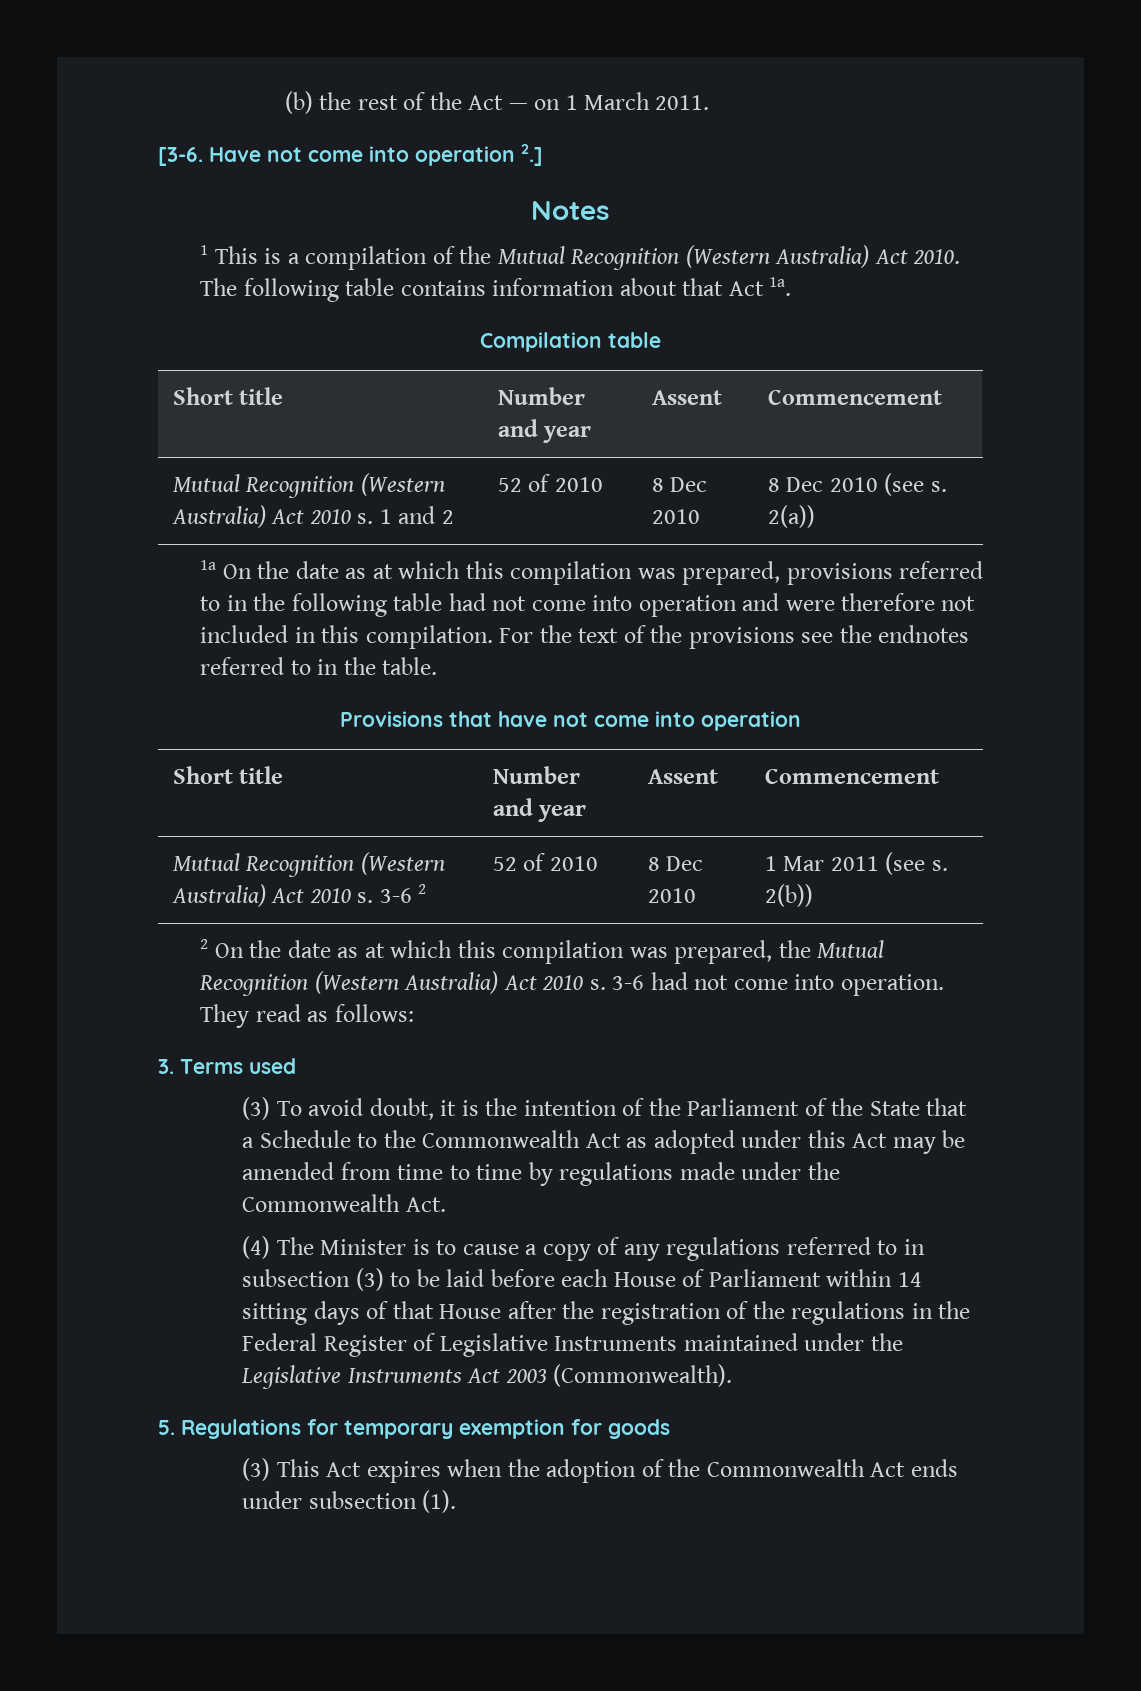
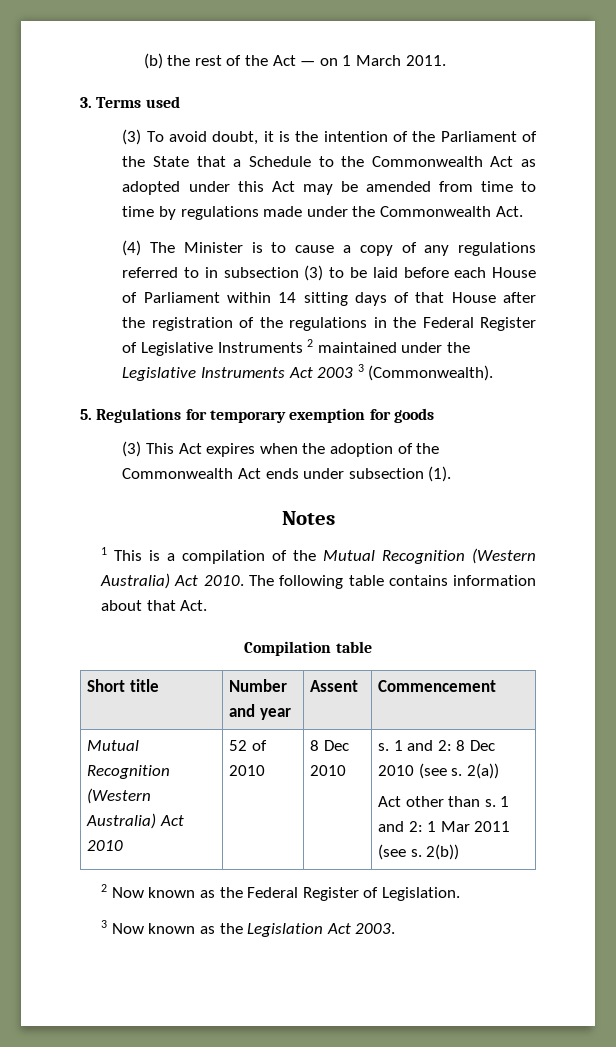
- [3-6. Have not come into operation 2.]
- Notes
- 1 This is a compilation of the Mutual Recognition (Western Australia) Act 2010. The following table contains information about that Act 1a.
- Compilation table
- Short title | Number and year | Assent | Commencement
- Mutual Recognition (Western Australia) Act 2010 s. 1 and 2 | 52 of 2010 | 8 Dec 2010 | 8 Dec 2010 (see s. 2(a))
- 1a On the date as at which this compilation was prepared, provisions referred to in the following table had not come into operation and were therefore not included in this compilation. For the text of the provisions see the endnotes referred to in the table.
- Provisions that have not come into operation
- Short title | Number and year | Assent | Commencement
- Mutual Recognition (Western Australia) Act 2010 s. 3-6 2 | 52 of 2010 | 8 Dec 2010 | 1 Mar 2011 (see s. 2(b))
- 2 On the date as at which this compilation was prepared, the Mutual Recognition (Western Australia) Act 2010 s. 3-6 had not come into operation. They read as follows:
- (4) The Minister is to cause a copy of any regulations referred to in subsection (3) to be laid before each House of Parliament within 14 sitting days of that House after the registration of the regulations in the Federal Register of Legislative Instruments maintained under the Legislative Instruments Act 2003 (Commonwealth).
+ (4) The Minister is to cause a copy of any regulations referred to in subsection (3) to be laid before each House of Parliament within 14 sitting days of that House after the registration of the regulations in the Federal Register of Legislative Instruments 2 maintained under the Legislative Instruments Act 2003 3 (Commonwealth).
+ Notes
+ 1 This is a compilation of the Mutual Recognition (Western Australia) Act 2010. The following table contains information about that Act.
+ Compilation table
+ Short title | Number and year | Assent | Commencement
+ Mutual Recognition (Western Australia) Act 2010 | 52 of 2010 | 8 Dec 2010 | s. 1 and 2: 8 Dec 2010 (see s. 2(a))
+ Act other than s. 1 and 2: 1 Mar 2011 (see s. 2(b))
+ 2 Now known as the Federal Register of Legislation.
+ 3 Now known as the Legislation Act 2003.

